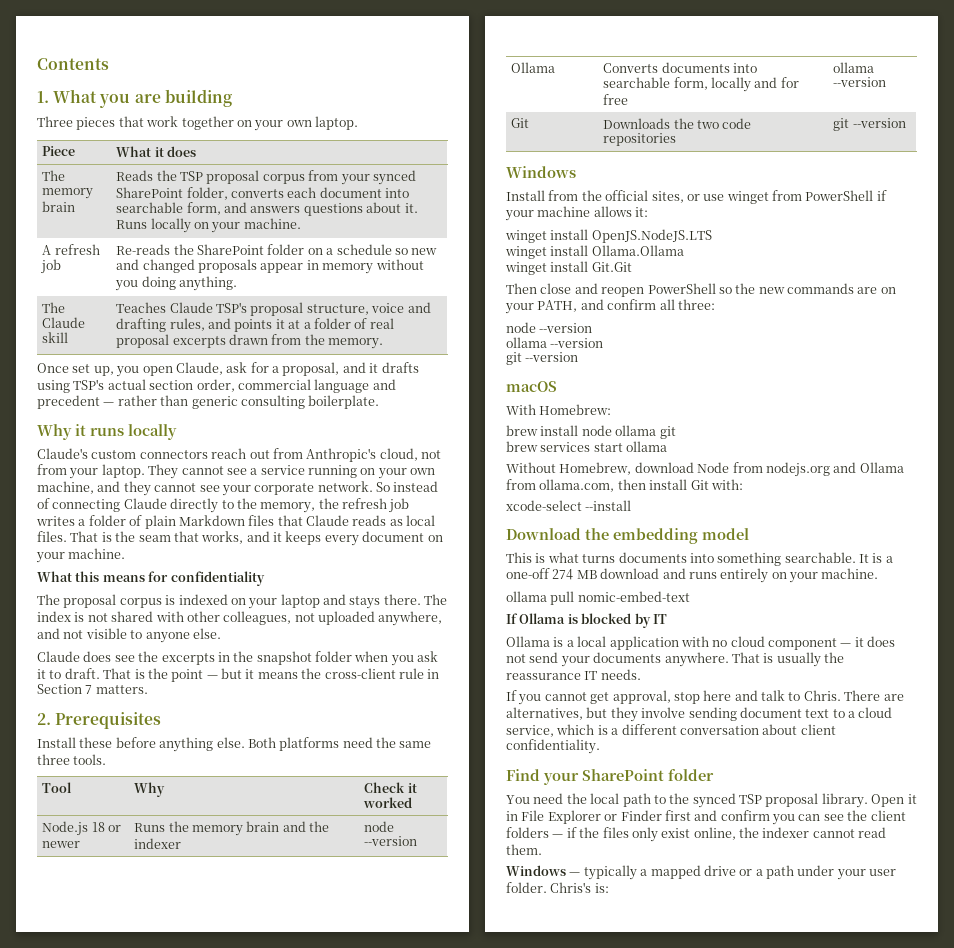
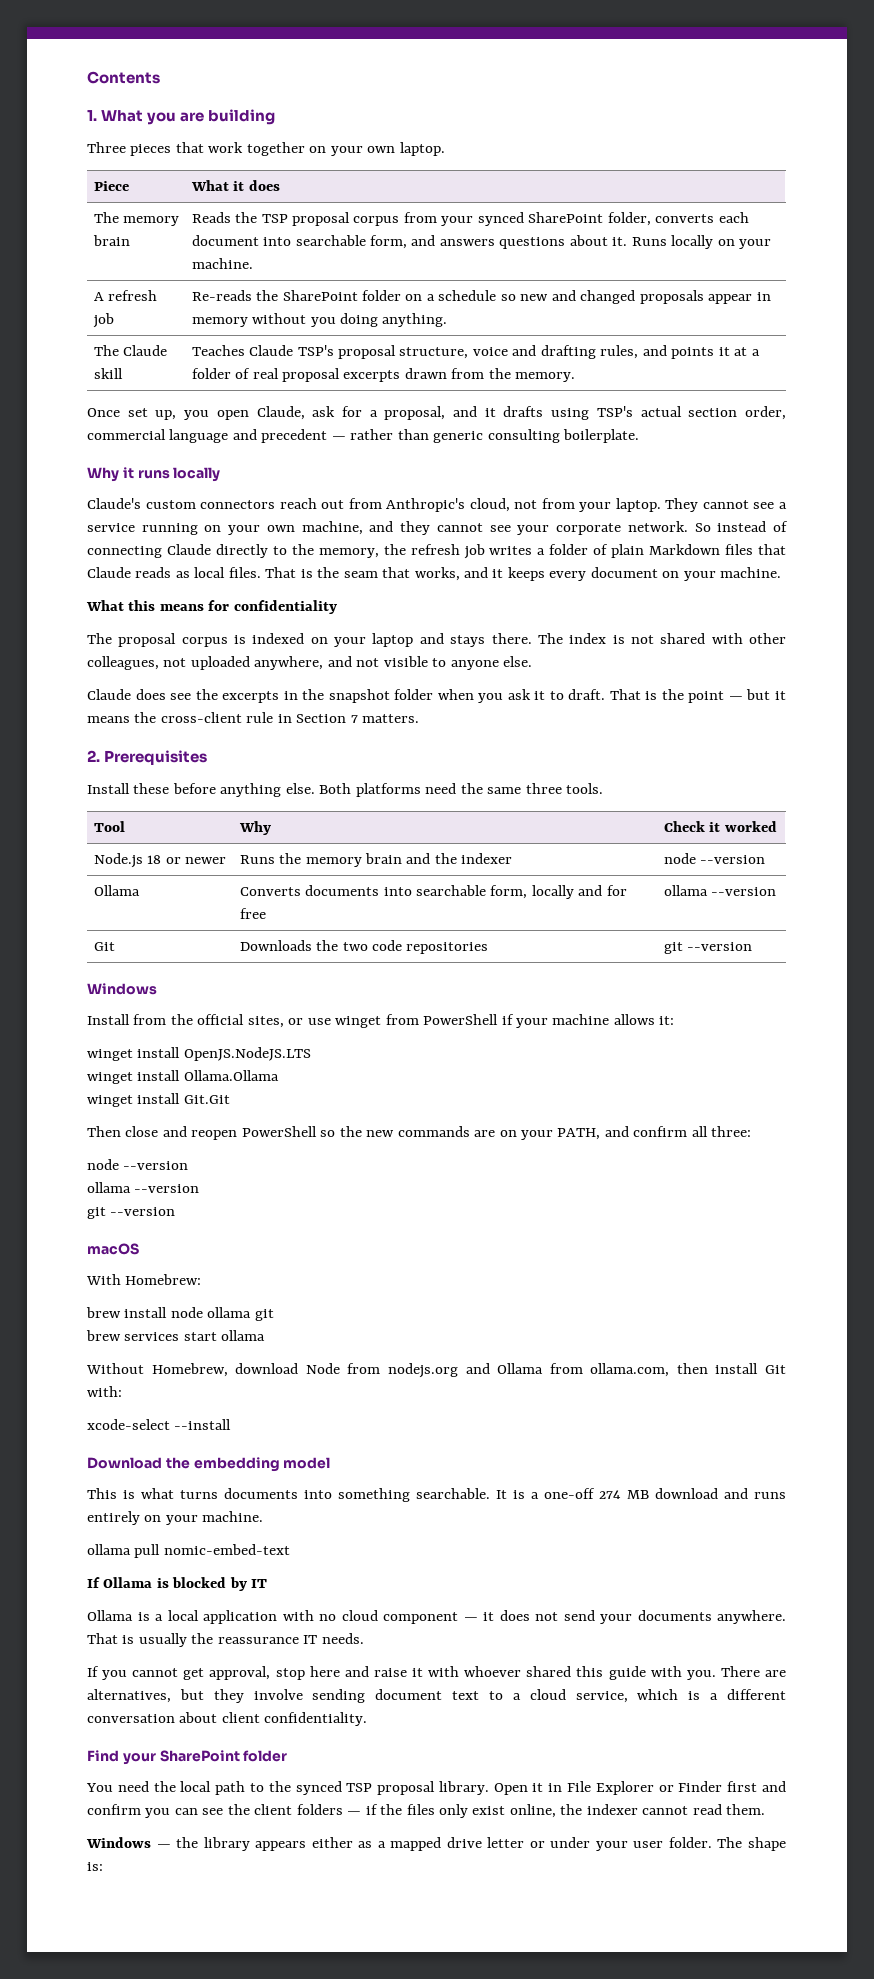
- If you cannot get approval, stop here and talk to Chris.
+ If you cannot get approval, stop here and raise it with whoever shared this guide with you.
- Windows — typically a mapped drive or a path under your user folder.
+ Windows — the library appears either as a mapped drive letter or under your user folder.
- Chris's is:
+ The shape is:

